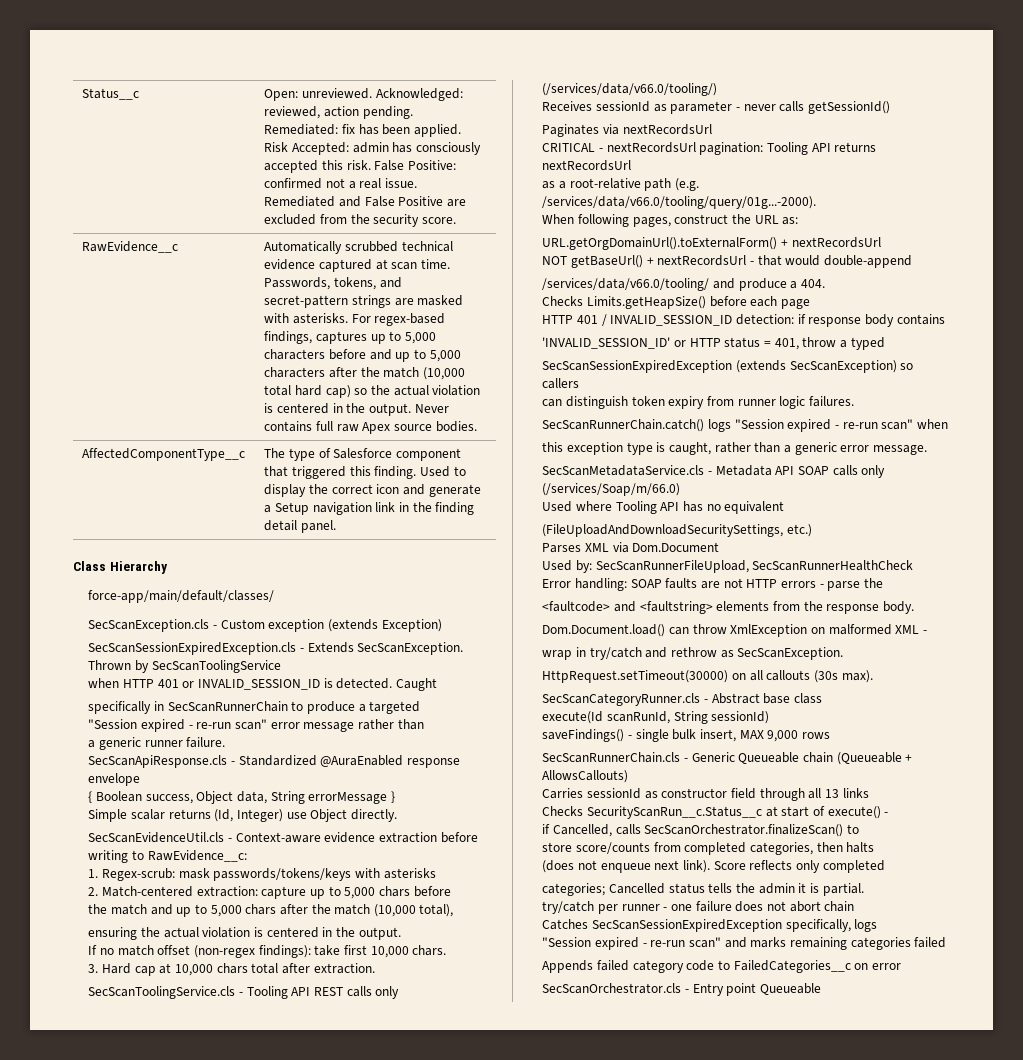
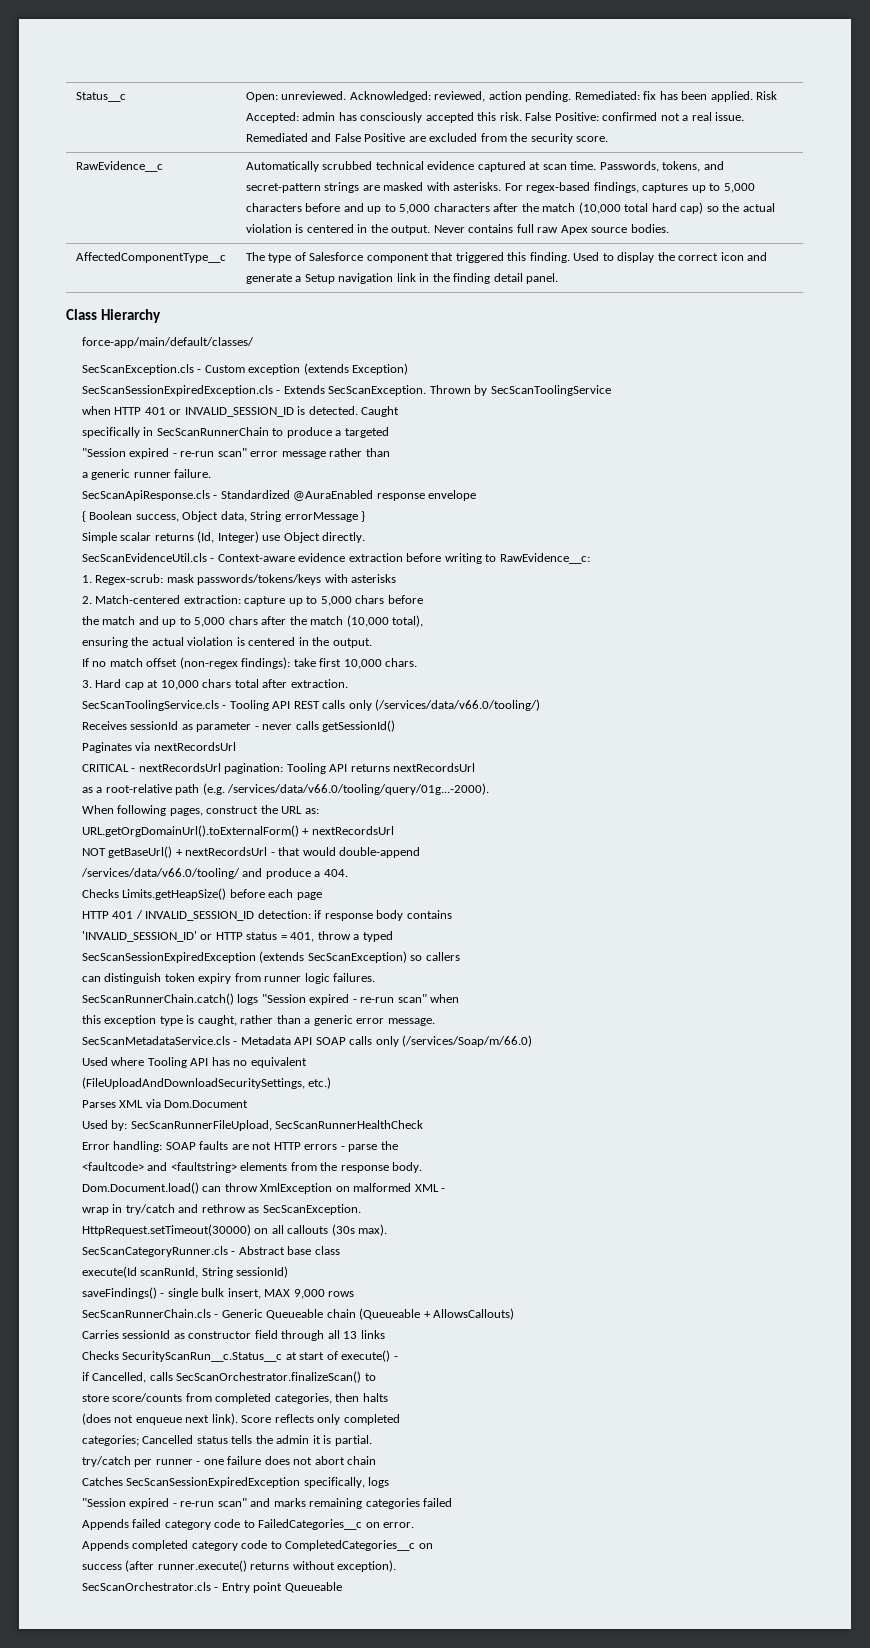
- Appends failed category code to FailedCategories__c on error
+ Appends failed category code to FailedCategories__c on error.
+ Appends completed category code to CompletedCategories__c on
+ success (after runner.execute() returns without exception).

